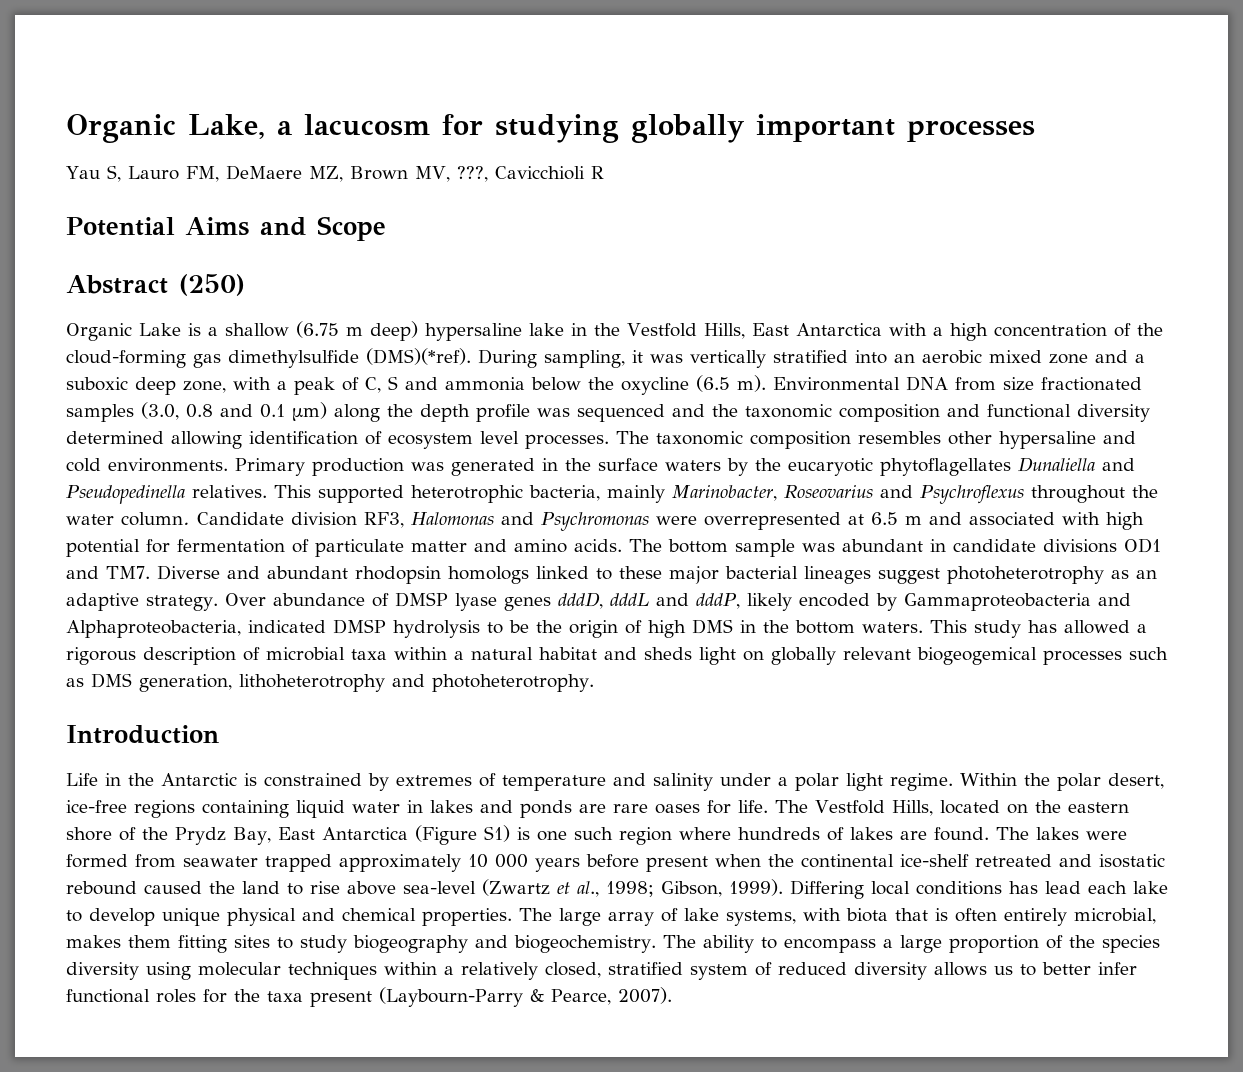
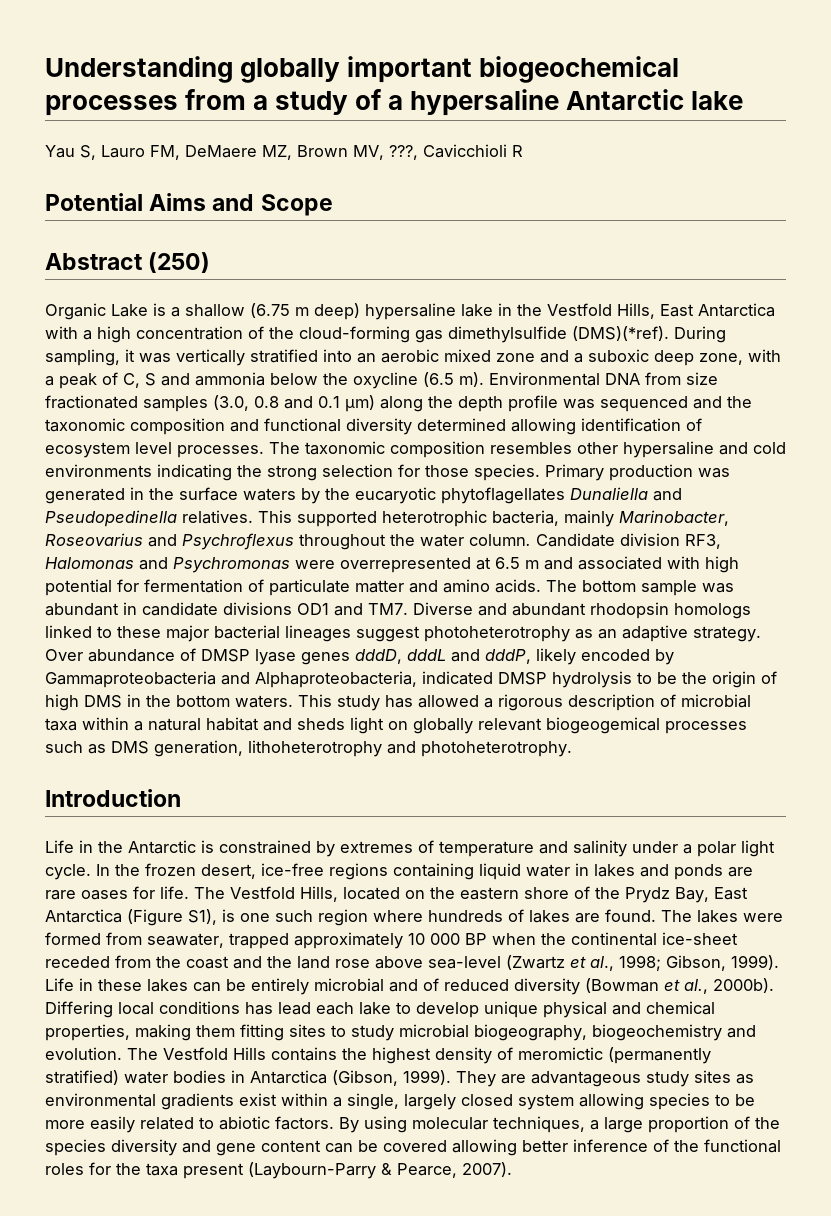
- Organic Lake, a lacucosm for studying globally important processes
+ Understanding globally important biogeochemical processes from a study of a hypersaline Antarctic lake
- The taxonomic composition resembles other hypersaline and cold environments.
+ The taxonomic composition resembles other hypersaline and cold environments indicating the strong selection for those species.
- Life in the Antarctic is constrained by extremes of temperature and salinity under a polar light regime. Within the polar desert, ice-free regions containing liquid water in lakes and ponds are rare oases for life.
+ Life in the Antarctic is constrained by extremes of temperature and salinity under a polar light cycle. In the frozen desert, ice-free regions containing liquid water in lakes and ponds are rare oases for life.
- The Vestfold Hills, located on the eastern shore of the Prydz Bay, East Antarctica (Figure S1) is one such region where hundreds of lakes are found.
+ The Vestfold Hills, located on the eastern shore of the Prydz Bay, East Antarctica (Figure S1), is one such region where hundreds of lakes are found.
- The lakes were formed from seawater trapped approximately 10 000 years before present when the continental ice-shelf retreated and isostatic rebound caused the land to rise above sea-level (Zwartz et al., 1998; Gibson, 1999).
+ The lakes were formed from seawater, trapped approximately 10 000 BP when the continental ice-sheet receded from the coast and the land rose above sea-level (Zwartz et al., 1998; Gibson, 1999).
+ Life in these lakes can be entirely microbial and of reduced diversity (Bowman et al., 2000b).
- Differing local conditions has lead each lake to develop unique physical and chemical properties. The large array of lake systems, with biota that is often entirely microbial, makes them fitting sites to study biogeography and biogeochemistry. The ability to encompass a large proportion of the species diversity using molecular techniques within a relatively closed, stratified system of reduced diversity allows us to better infer functional roles for the taxa present (Laybourn-Parry & Pearce, 2007).
+ Differing local conditions has lead each lake to develop unique physical and chemical properties, making them fitting sites to study microbial biogeography, biogeochemistry and evolution. The Vestfold Hills contains the highest density of meromictic (permanently stratified) water bodies in Antarctica (Gibson, 1999). They are advantageous study sites as environmental gradients exist within a single, largely closed system allowing species to be more easily related to abiotic factors. By using molecular techniques, a large proportion of the species diversity and gene content can be covered allowing better inference of the functional roles for the taxa present (Laybourn-Parry & Pearce, 2007).

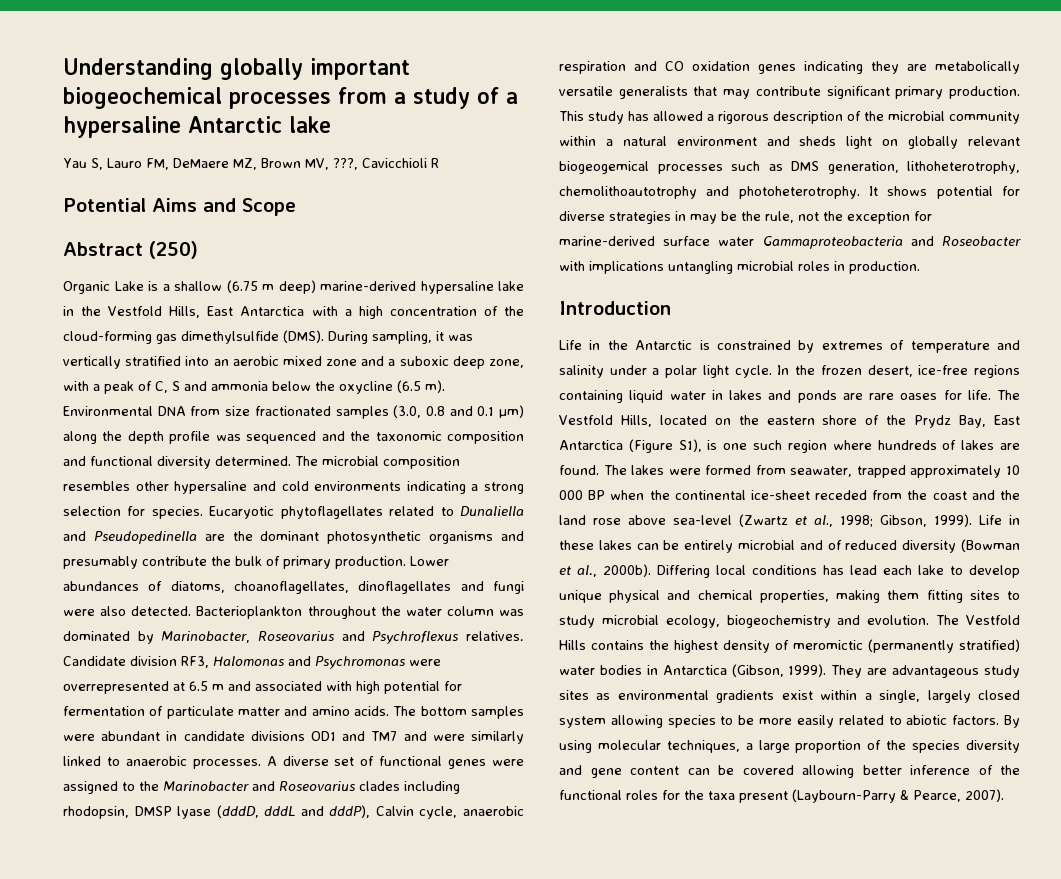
- Organic Lake is a shallow (6.75 m deep) hypersaline lake in the Vestfold Hills, East Antarctica with a high concentration of the cloud-forming gas dimethylsulfide (DMS)(*ref).
+ Organic Lake is a shallow (6.75 m deep) marine-derived hypersaline lake in the Vestfold Hills, East Antarctica with a high concentration of the cloud-forming gas dimethylsulfide (DMS).
- Environmental DNA from size fractionated samples (3.0, 0.8 and 0.1 µm) along the depth profile was sequenced and the taxonomic composition and functional diversity determined allowing identification of ecosystem level processes. The taxonomic composition resembles other hypersaline and cold environments indicating the strong selection for those species. Primary production was generated in the surface waters by the eucaryotic phytoflagellates Dunaliella and Pseudopedinella relatives. This supported heterotrophic bacteria, mainly Marinobacter, Roseovarius and Psychroflexus throughout the water column.
+ Environmental DNA from size fractionated samples (3.0, 0.8 and 0.1 µm) along the depth profile was sequenced and the taxonomic composition and functional diversity determined. The microbial composition resembles other hypersaline and cold environments indicating a strong selection for species. Eucaryotic phytoflagellates related to Dunaliella and Pseudopedinella are the dominant photosynthetic organisms and presumably contribute the bulk of primary production. Lower abundances of diatoms, choanoflagellates, dinoflagellates and fungi were also detected. Bacterioplankton throughout the water column was dominated by Marinobacter, Roseovarius and Psychroflexus relatives.
- The bottom sample was abundant in candidate divisions OD1 and TM7. Diverse and abundant rhodopsin homologs linked to these major bacterial lineages suggest photoheterotrophy as an adaptive strategy. Over abundance of DMSP lyase genes dddD, dddL and dddP, likely encoded by Gammaproteobacteria and Alphaproteobacteria, indicated DMSP hydrolysis to be the origin of high DMS in the bottom waters.
+ The bottom samples were abundant in candidate divisions OD1 and TM7 and were similarly linked to anaerobic processes. A diverse set of functional genes were assigned to the Marinobacter and Roseovarius clades including rhodopsin, DMSP lyase (dddD, dddL and dddP), Calvin cycle, anaerobic respiration and CO oxidation genes indicating they are metabolically versatile generalists that may contribute significant primary production.
- This study has allowed a rigorous description of microbial taxa within a natural habitat and sheds light on globally relevant biogeogemical processes such as DMS generation, lithoheterotrophy and photoheterotrophy.
+ This study has allowed a rigorous description of the microbial community within a natural environment and sheds light on globally relevant biogeogemical processes such as DMS generation, lithoheterotrophy, chemolithoautotrophy and photoheterotrophy. It shows potential for diverse strategies in may be the rule, not the exception for marine-derived surface water Gammaproteobacteria and Roseobacter with implications untangling microbial roles in production.
- Differing local conditions has lead each lake to develop unique physical and chemical properties, making them fitting sites to study microbial biogeography, biogeochemistry and evolution.
+ Differing local conditions has lead each lake to develop unique physical and chemical properties, making them fitting sites to study microbial ecology, biogeochemistry and evolution.

